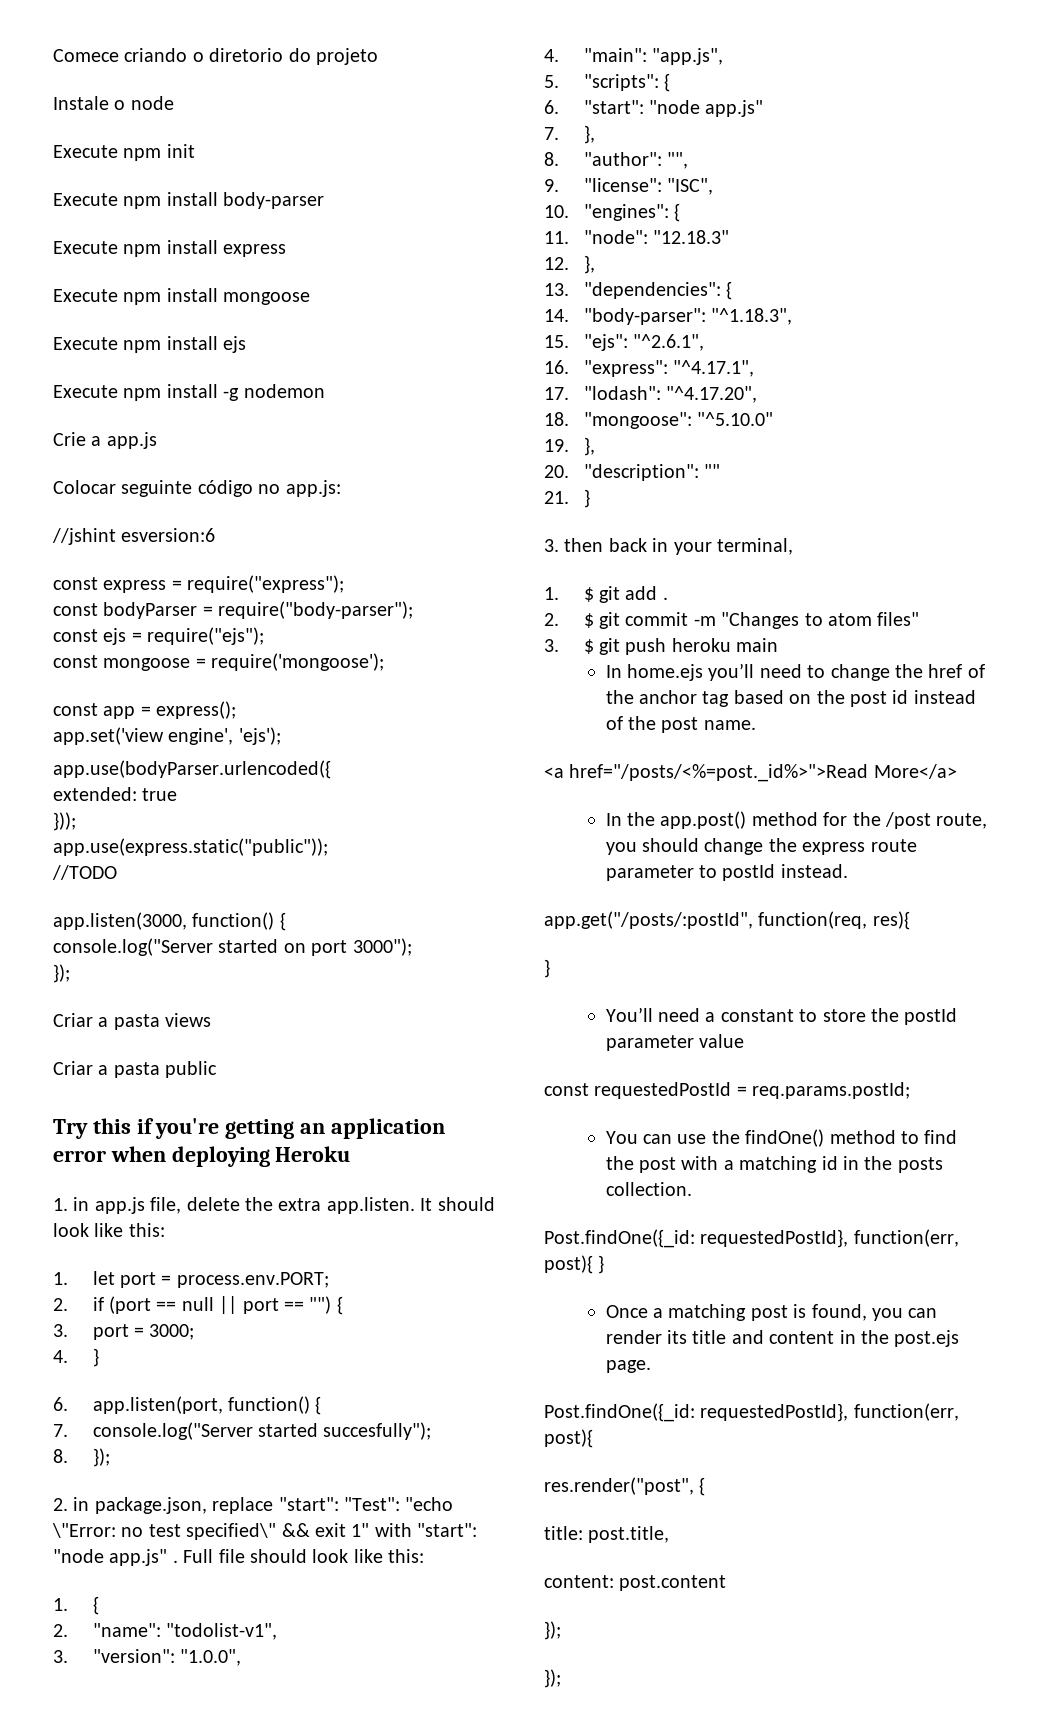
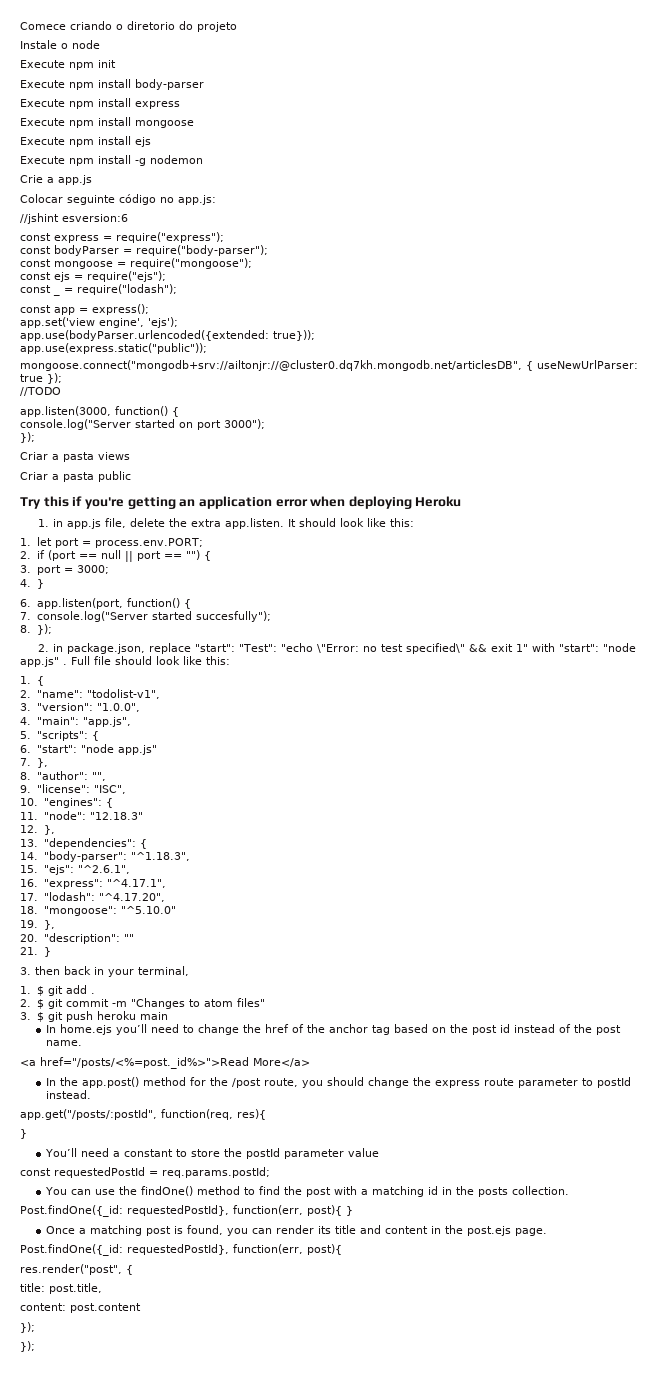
+ const mongoose = require("mongoose");
- const mongoose = require('mongoose');
+ const _ = require("lodash");
- app.use(bodyParser.urlencoded({
- extended: true
- }));
+ app.use(bodyParser.urlencoded({extended: true}));
  app.use(express.static("public"));
+ mongoose.connect("mongodb+srv://ailtonjr://@cluster0.dq7kh.mongodb.net/articlesDB", { useNewUrlParser: true });

